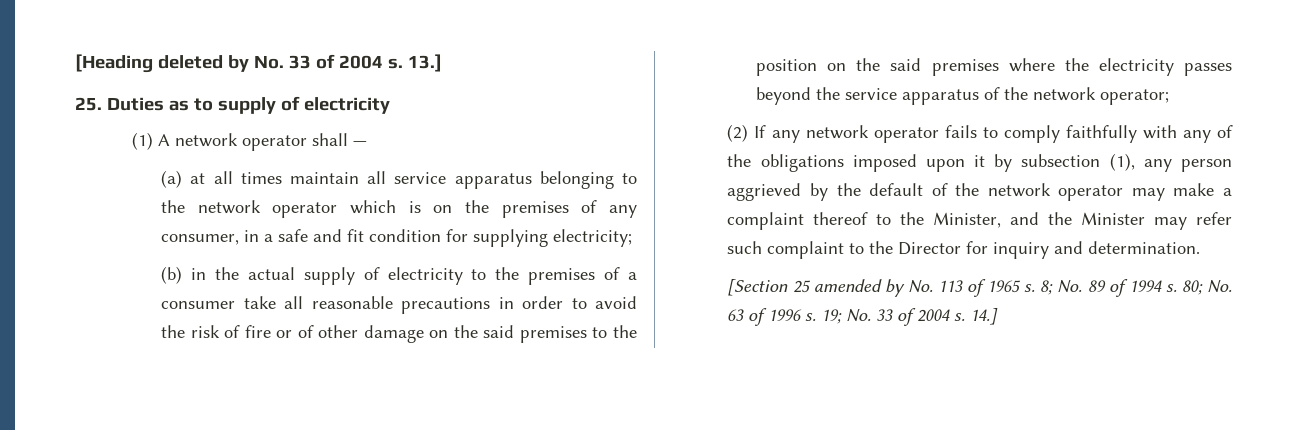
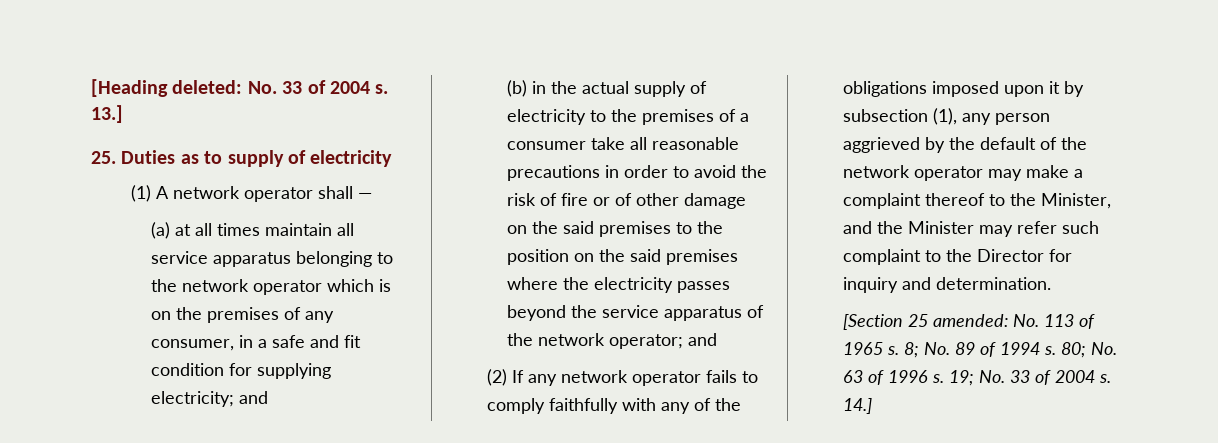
- [Heading deleted by No. 33 of 2004 s.
+ [Heading deleted: No. 33 of 2004 s.
- (a) at all times maintain all service apparatus belonging to the network operator which is on the premises of any consumer, in a safe and fit condition for supplying electricity;
+ (a) at all times maintain all service apparatus belonging to the network operator which is on the premises of any consumer, in a safe and fit condition for supplying electricity; and
- (b) in the actual supply of electricity to the premises of a consumer take all reasonable precautions in order to avoid the risk of fire or of other damage on the said premises to the position on the said premises where the electricity passes beyond the service apparatus of the network operator;
+ (b) in the actual supply of electricity to the premises of a consumer take all reasonable precautions in order to avoid the risk of fire or of other damage on the said premises to the position on the said premises where the electricity passes beyond the service apparatus of the network operator; and
- [Section 25 amended by No. 113 of 1965 s.
+ [Section 25 amended: No. 113 of 1965 s.

